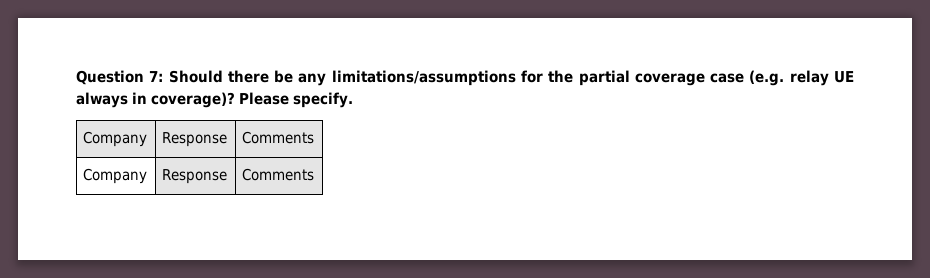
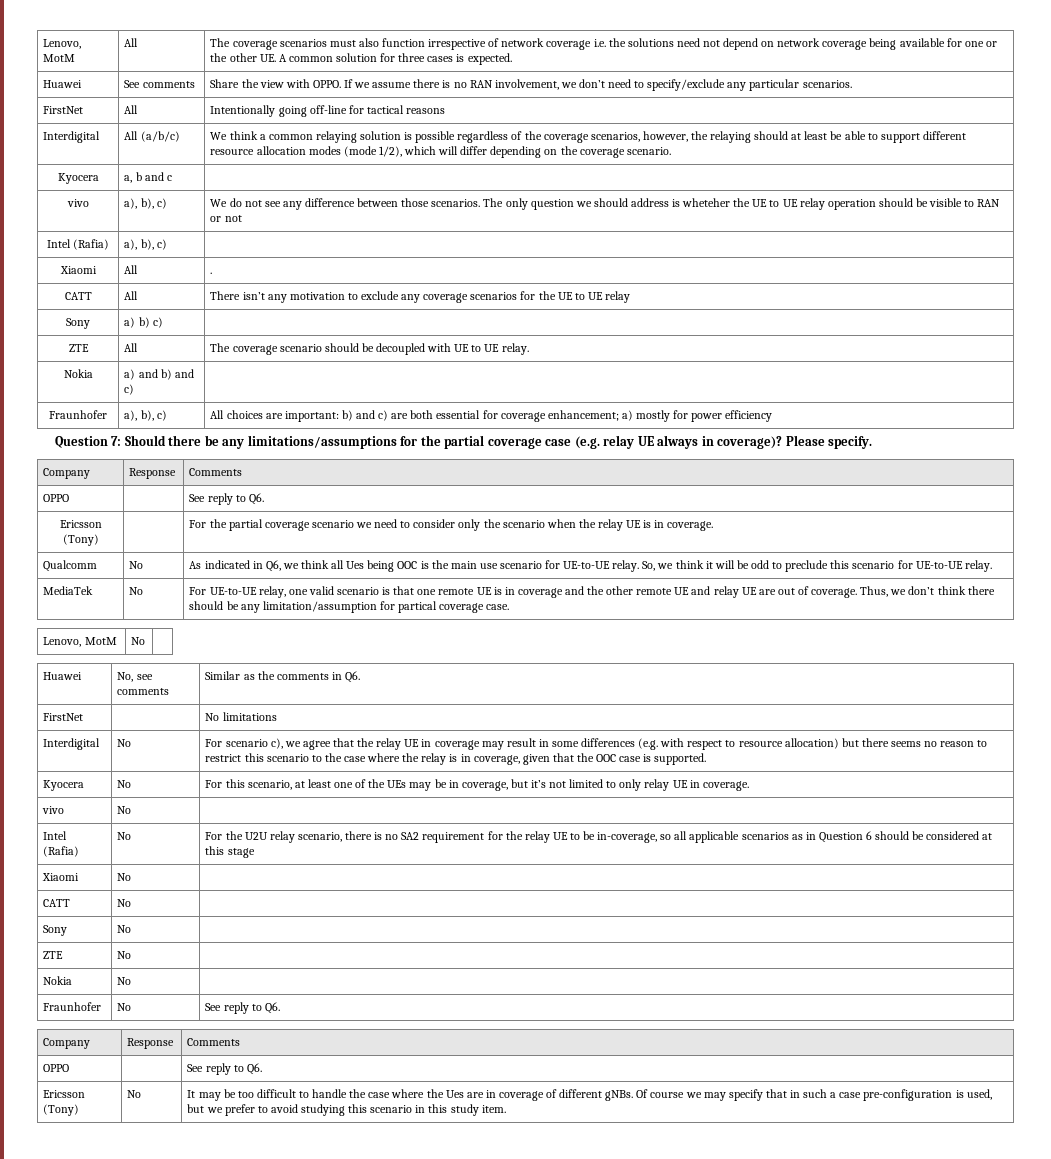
+ Lenovo, MotM | All | The coverage scenarios must also function irrespective of network coverage i.e. the solutions need not depend on network coverage being available for one or the other UE. A common solution for three cases is expected.
+ Huawei | See comments | Share the view with OPPO. If we assume there is no RAN involvement, we don’t need to specify/exclude any particular scenarios.
+ FirstNet | All | Intentionally going off-line for tactical reasons
+ Interdigital | All (a/b/c) | We think a common relaying solution is possible regardless of the coverage scenarios, however, the relaying should at least be able to support different resource allocation modes (mode 1/2), which will differ depending on the coverage scenario.
+ Kyocera | a, b and c |
+ vivo | a), b), c) | We do not see any difference between those scenarios. The only question we should address is wheteher the UE to UE relay operation should be visible to RAN or not
+ Intel (Rafia) | a), b), c) |
+ Xiaomi | All | .
+ CATT | All | There isn’t any motivation to exclude any coverage scenarios for the UE to UE relay
+ Sony | a) b) c) |
+ ZTE | All | The coverage scenario should be decoupled with UE to UE relay.
+ Nokia | a) and b) and c) |
+ Fraunhofer | a), b), c) | All choices are important: b) and c) are both essential for coverage enhancement; a) mostly for power efficiency
  Please specify.
  Company | Response | Comments
+ OPPO | | See reply to Q6.
+ Ericsson (Tony) | | For the partial coverage scenario we need to consider only the scenario when the relay UE is in coverage.
+ Qualcomm | No | As indicated in Q6, we think all Ues being OOC is the main use scenario for UE-to-UE relay. So, we think it will be odd to preclude this scenario for UE-to-UE relay.
+ MediaTek | No | For UE-to-UE relay, one valid scenario is that one remote UE is in coverage and the other remote UE and relay UE are out of coverage. Thus, we don’t think there should be any limitation/assumption for partical coverage case.
+ Lenovo, MotM | No |
+ Huawei | No, see comments | Similar as the comments in Q6.
+ FirstNet | | No limitations
+ Interdigital | No | For scenario c), we agree that the relay UE in coverage may result in some differences (e.g. with respect to resource allocation) but there seems no reason to restrict this scenario to the case where the relay is in coverage, given that the OOC case is supported.
+ Kyocera | No | For this scenario, at least one of the UEs may be in coverage, but it’s not limited to only relay UE in coverage.
+ vivo | No |
+ Intel (Rafia) | No | For the U2U relay scenario, there is no SA2 requirement for the relay UE to be in-coverage, so all applicable scenarios as in Question 6 should be considered at this stage
+ Xiaomi | No |
+ CATT | No |
+ Sony | No |
+ ZTE | No |
+ Nokia | No |
+ Fraunhofer | No | See reply to Q6.
  Company | Response | Comments
+ OPPO | | See reply to Q6.
+ Ericsson (Tony) | No | It may be too difficult to handle the case where the Ues are in coverage of different gNBs. Of course we may specify that in such a case pre-configuration is used, but we prefer to avoid studying this scenario in this study item.

